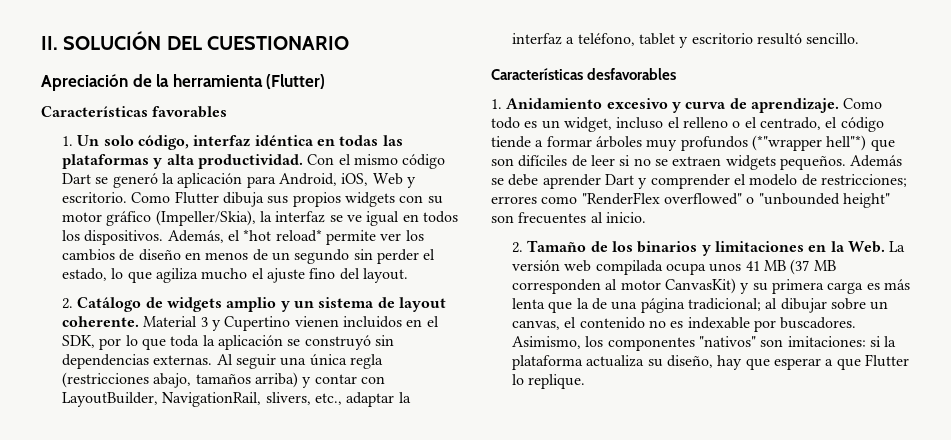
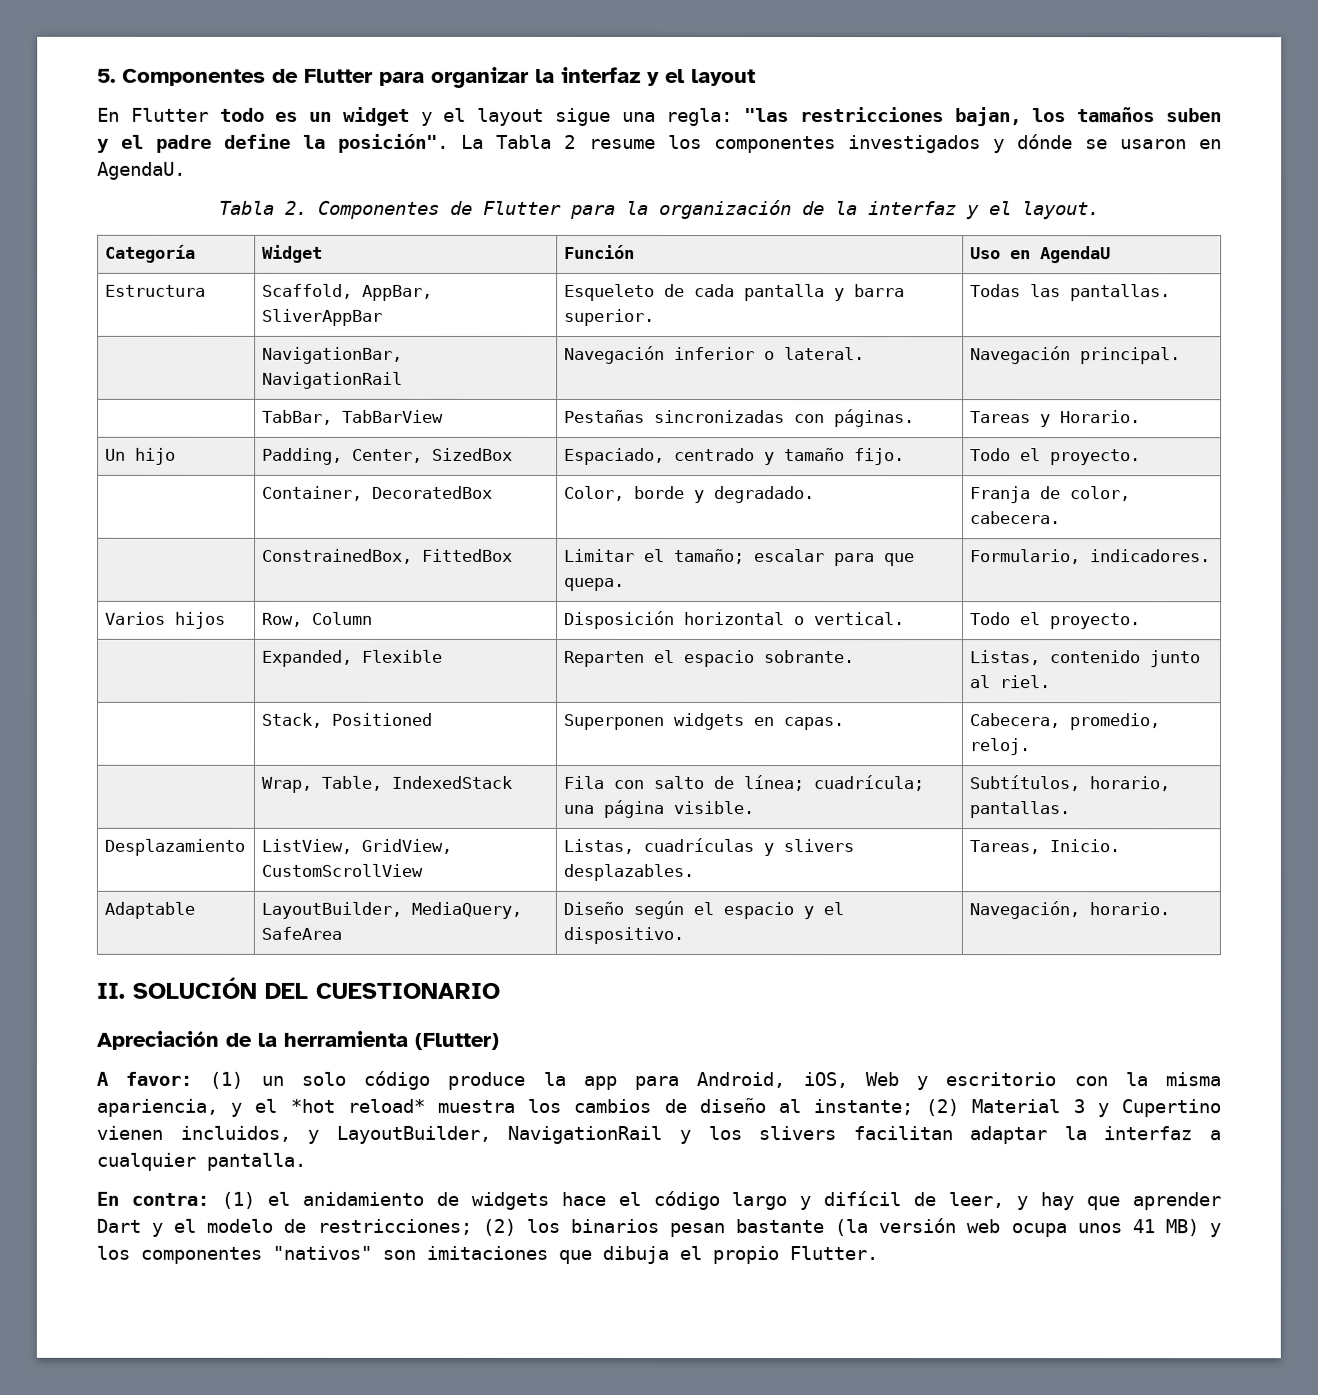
+ 5. Componentes de Flutter para organizar la interfaz y el layout
+ En Flutter todo es un widget y el layout sigue una regla: "las restricciones bajan, los tamaños suben y el padre define la posición". La Tabla 2 resume los componentes investigados y dónde se usaron en AgendaU.
+ Tabla 2. Componentes de Flutter para la organización de la interfaz y el layout.
+ Categoría | Widget | Función | Uso en AgendaU
+ Estructura | Scaffold, AppBar, SliverAppBar | Esqueleto de cada pantalla y barra superior. | Todas las pantallas.
+ | NavigationBar, NavigationRail | Navegación inferior o lateral. | Navegación principal.
+ | TabBar, TabBarView | Pestañas sincronizadas con páginas. | Tareas y Horario.
+ Un hijo | Padding, Center, SizedBox | Espaciado, centrado y tamaño fijo. | Todo el proyecto.
+ | Container, DecoratedBox | Color, borde y degradado. | Franja de color, cabecera.
+ | ConstrainedBox, FittedBox | Limitar el tamaño; escalar para que quepa. | Formulario, indicadores.
+ Varios hijos | Row, Column | Disposición horizontal o vertical. | Todo el proyecto.
+ | Expanded, Flexible | Reparten el espacio sobrante. | Listas, contenido junto al riel.
+ | Stack, Positioned | Superponen widgets en capas. | Cabecera, promedio, reloj.
+ | Wrap, Table, IndexedStack | Fila con salto de línea; cuadrícula; una página visible. | Subtítulos, horario, pantallas.
+ Desplazamiento | ListView, GridView, CustomScrollView | Listas, cuadrículas y slivers desplazables. | Tareas, Inicio.
+ Adaptable | LayoutBuilder, MediaQuery, SafeArea | Diseño según el espacio y el dispositivo. | Navegación, horario.
- Características favorables
- 1. Un solo código, interfaz idéntica en todas las plataformas y alta productividad. Con el mismo código Dart se generó la aplicación para Android, iOS, Web y escritorio. Como Flutter dibuja sus propios widgets con su motor gráfico (Impeller/Skia), la interfaz se ve igual en todos los dispositivos. Además, el *hot reload* permite ver los cambios de diseño en menos de un segundo sin perder el estado, lo que agiliza mucho el ajuste fino del layout.
- 2. Catálogo de widgets amplio y un sistema de layout coherente. Material 3 y Cupertino vienen incluidos en el SDK, por lo que toda la aplicación se construyó sin dependencias externas. Al seguir una única regla (restricciones abajo, tamaños arriba) y contar con LayoutBuilder, NavigationRail, slivers, etc., adaptar la interfaz a teléfono, tablet y escritorio resultó sencillo.
- Características desfavorables
- 1. Anidamiento excesivo y curva de aprendizaje. Como todo es un widget, incluso el relleno o el centrado, el código tiende a formar árboles muy profundos (*"wrapper hell"*) que son difíciles de leer si no se extraen widgets pequeños. Además se debe aprender Dart y comprender el modelo de restricciones; errores como "RenderFlex overflowed" o "unbounded height" son frecuentes al inicio.
- 2. Tamaño de los binarios y limitaciones en la Web. La versión web compilada ocupa unos 41 MB (37 MB corresponden al motor CanvasKit) y su primera carga es más lenta que la de una página tradicional; al dibujar sobre un canvas, el contenido no es indexable por buscadores. Asimismo, los componentes "nativos" son imitaciones: si la plataforma actualiza su diseño, hay que esperar a que Flutter lo replique.
+ A favor: (1) un solo código produce la app para Android, iOS, Web y escritorio con la misma apariencia, y el *hot reload* muestra los cambios de diseño al instante; (2) Material 3 y Cupertino vienen incluidos, y LayoutBuilder, NavigationRail y los slivers facilitan adaptar la interfaz a cualquier pantalla.
+ En contra: (1) el anidamiento de widgets hace el código largo y difícil de leer, y hay que aprender Dart y el modelo de restricciones; (2) los binarios pesan bastante (la versión web ocupa unos 41 MB) y los componentes "nativos" son imitaciones que dibuja el propio Flutter.

